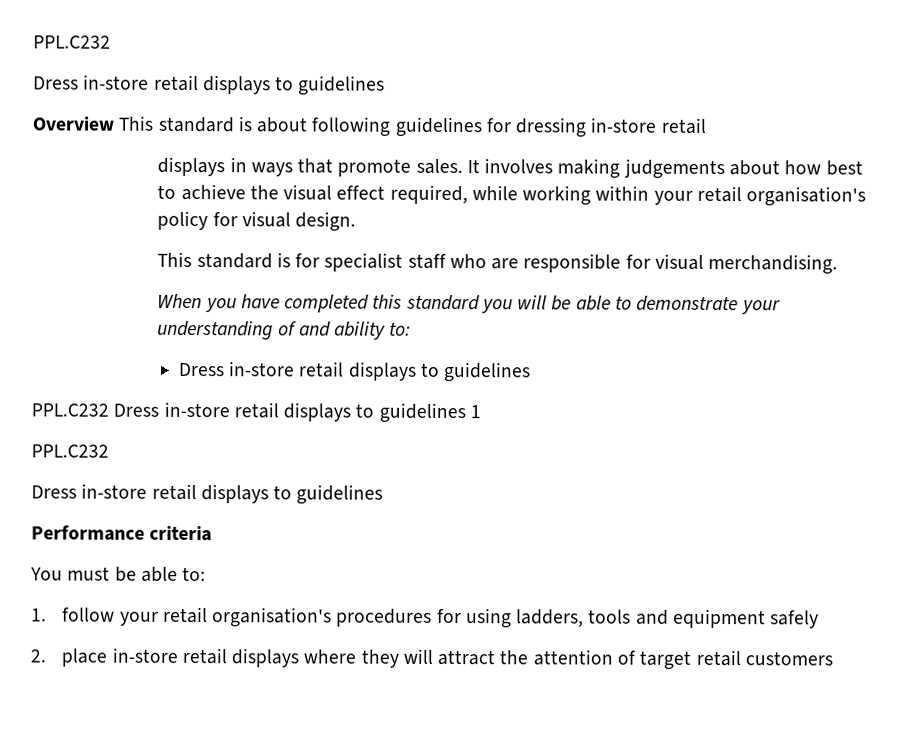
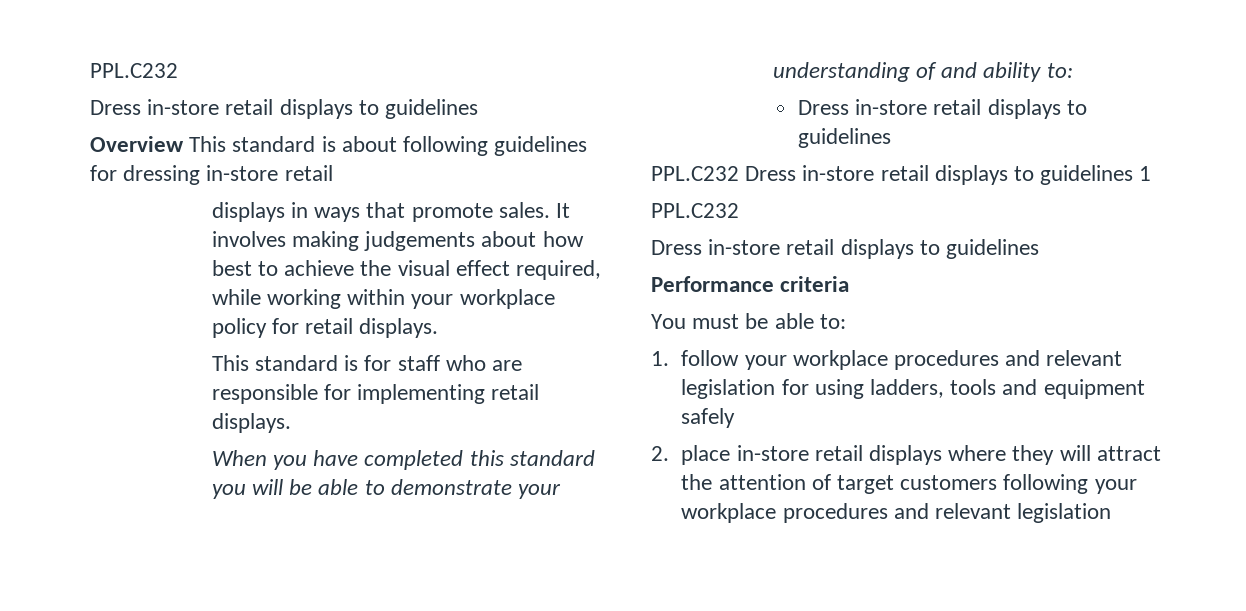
- It involves making judgements about how best to achieve the visual effect required, while working within your retail organisation's policy for visual design.
+ It involves making judgements about how best to achieve the visual effect required, while working within your workplace policy for retail displays.
- This standard is for specialist staff who are responsible for visual merchandising.
+ This standard is for staff who are responsible for implementing retail displays.
- 1. follow your retail organisation's procedures for using ladders, tools and equipment safely
+ 1. follow your workplace procedures and relevant legislation for using ladders, tools and equipment safely
- 2. place in-store retail displays where they will attract the attention of target retail customers
+ 2. place in-store retail displays where they will attract the attention of target customers following your workplace procedures and relevant legislation

